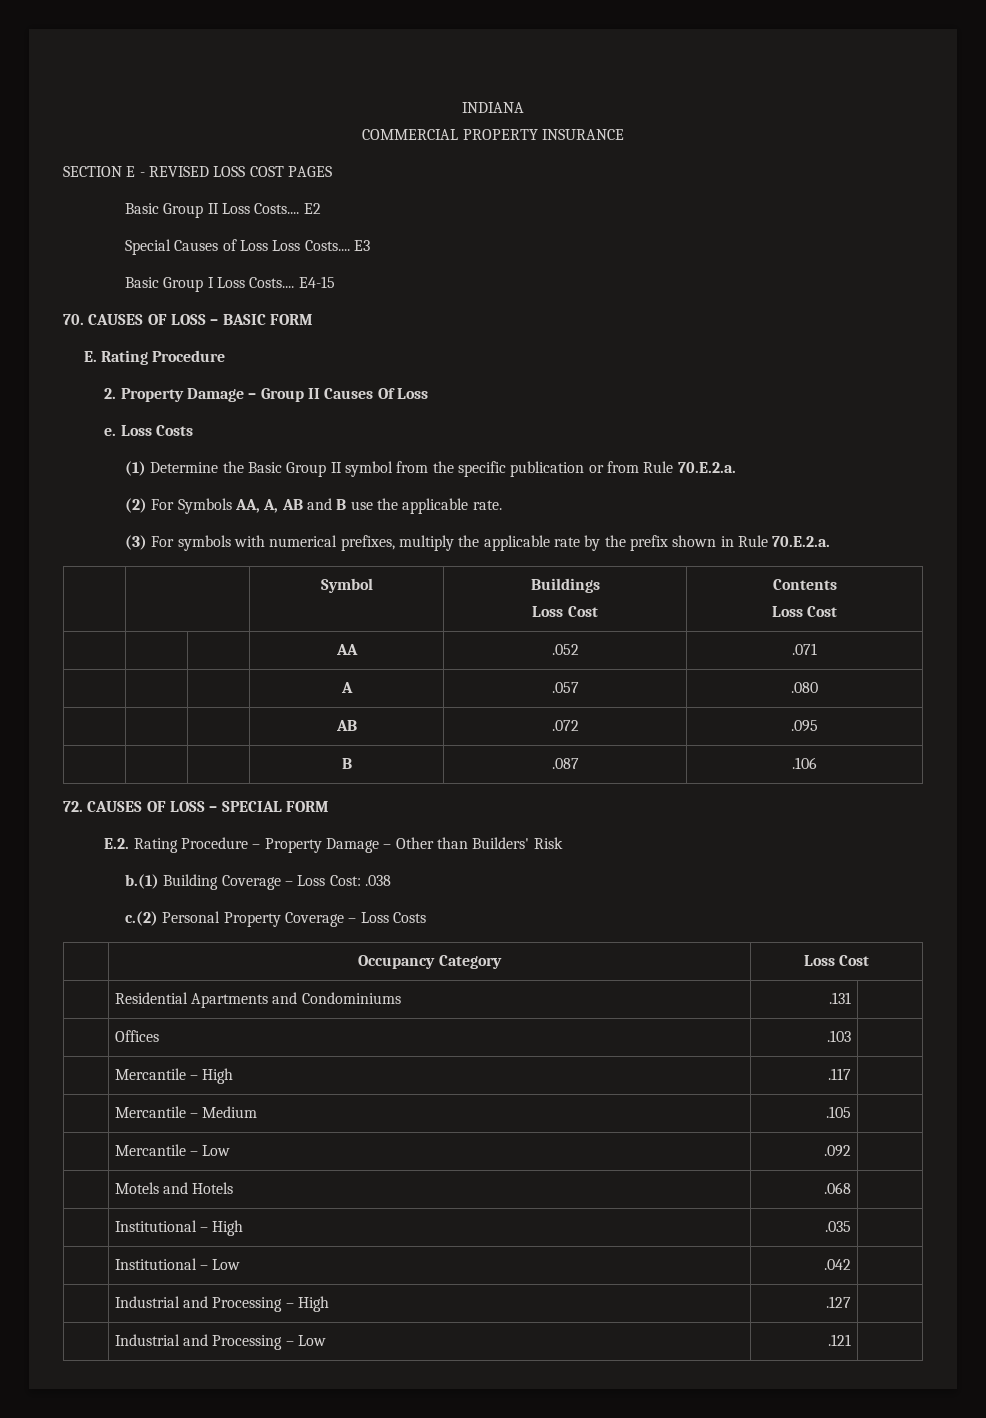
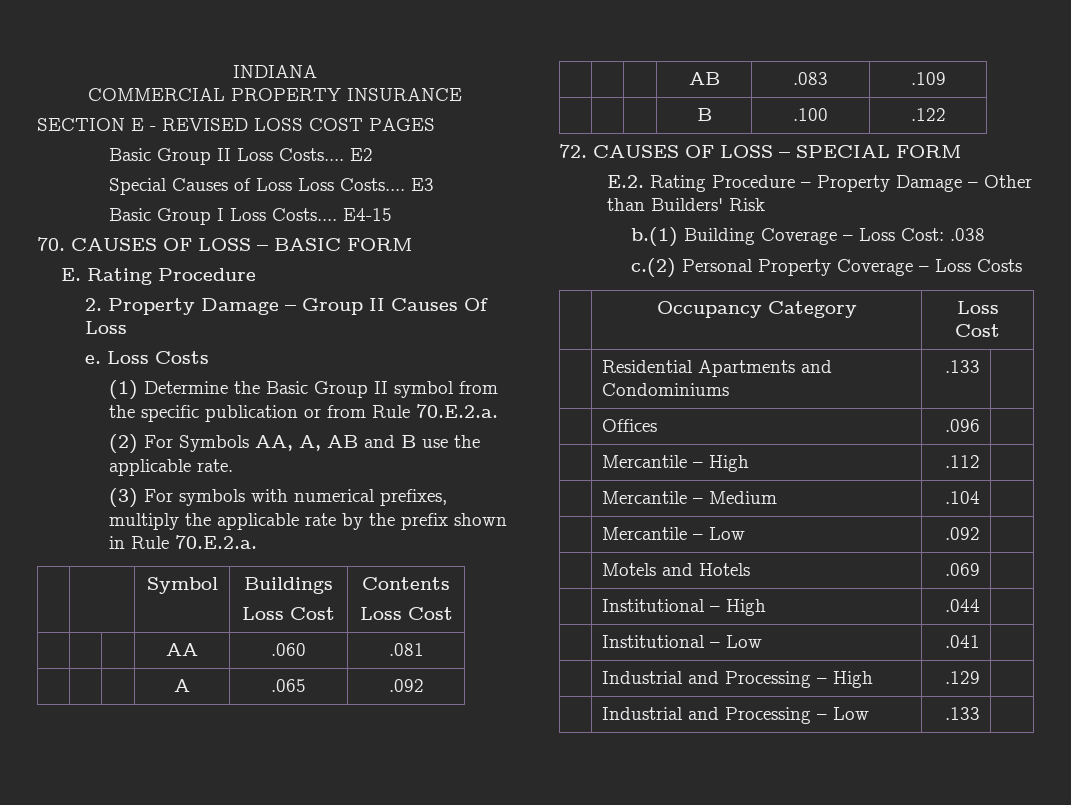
- | | | AA | .052 | .071
+ | | | AA | .060 | .081
- | | | A | .057 | .080
+ | | | A | .065 | .092
- | | | AB | .072 | .095
+ | | | AB | .083 | .109
- | | | B | .087 | .106
+ | | | B | .100 | .122
- | Residential Apartments and Condominiums | .131 |
+ | Residential Apartments and Condominiums | .133 |
- | Offices | .103 |
+ | Offices | .096 |
- | Mercantile – High | .117 |
+ | Mercantile – High | .112 |
- | Mercantile – Medium | .105 |
+ | Mercantile – Medium | .104 |
- | Motels and Hotels | .068 |
+ | Motels and Hotels | .069 |
- | Institutional – High | .035 |
+ | Institutional – High | .044 |
- | Institutional – Low | .042 |
+ | Institutional – Low | .041 |
- | Industrial and Processing – High | .127 |
+ | Industrial and Processing – High | .129 |
- | Industrial and Processing – Low | .121 |
+ | Industrial and Processing – Low | .133 |

